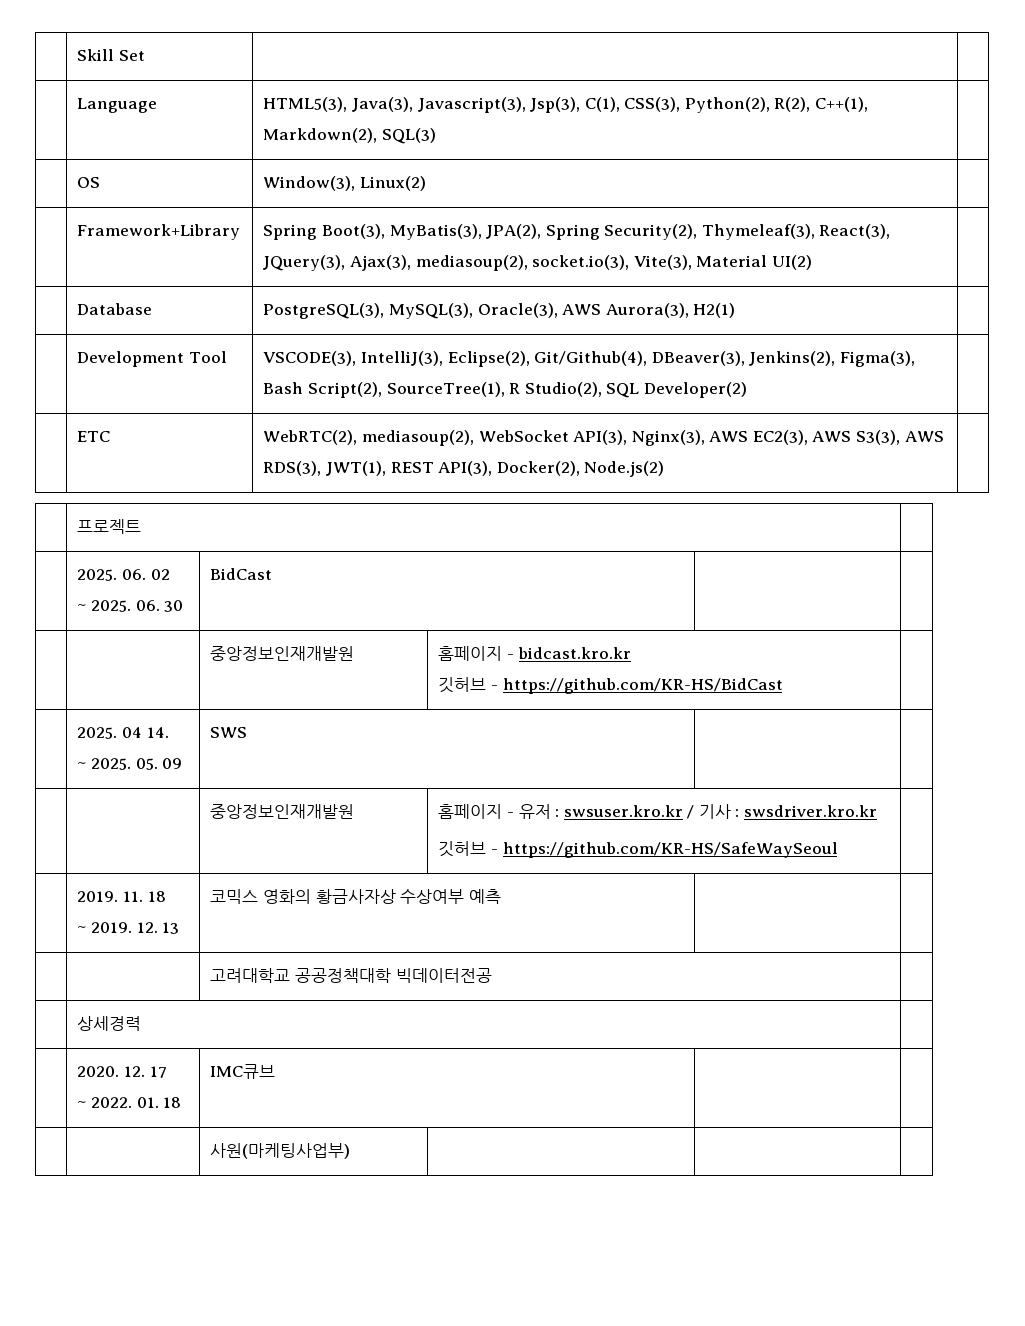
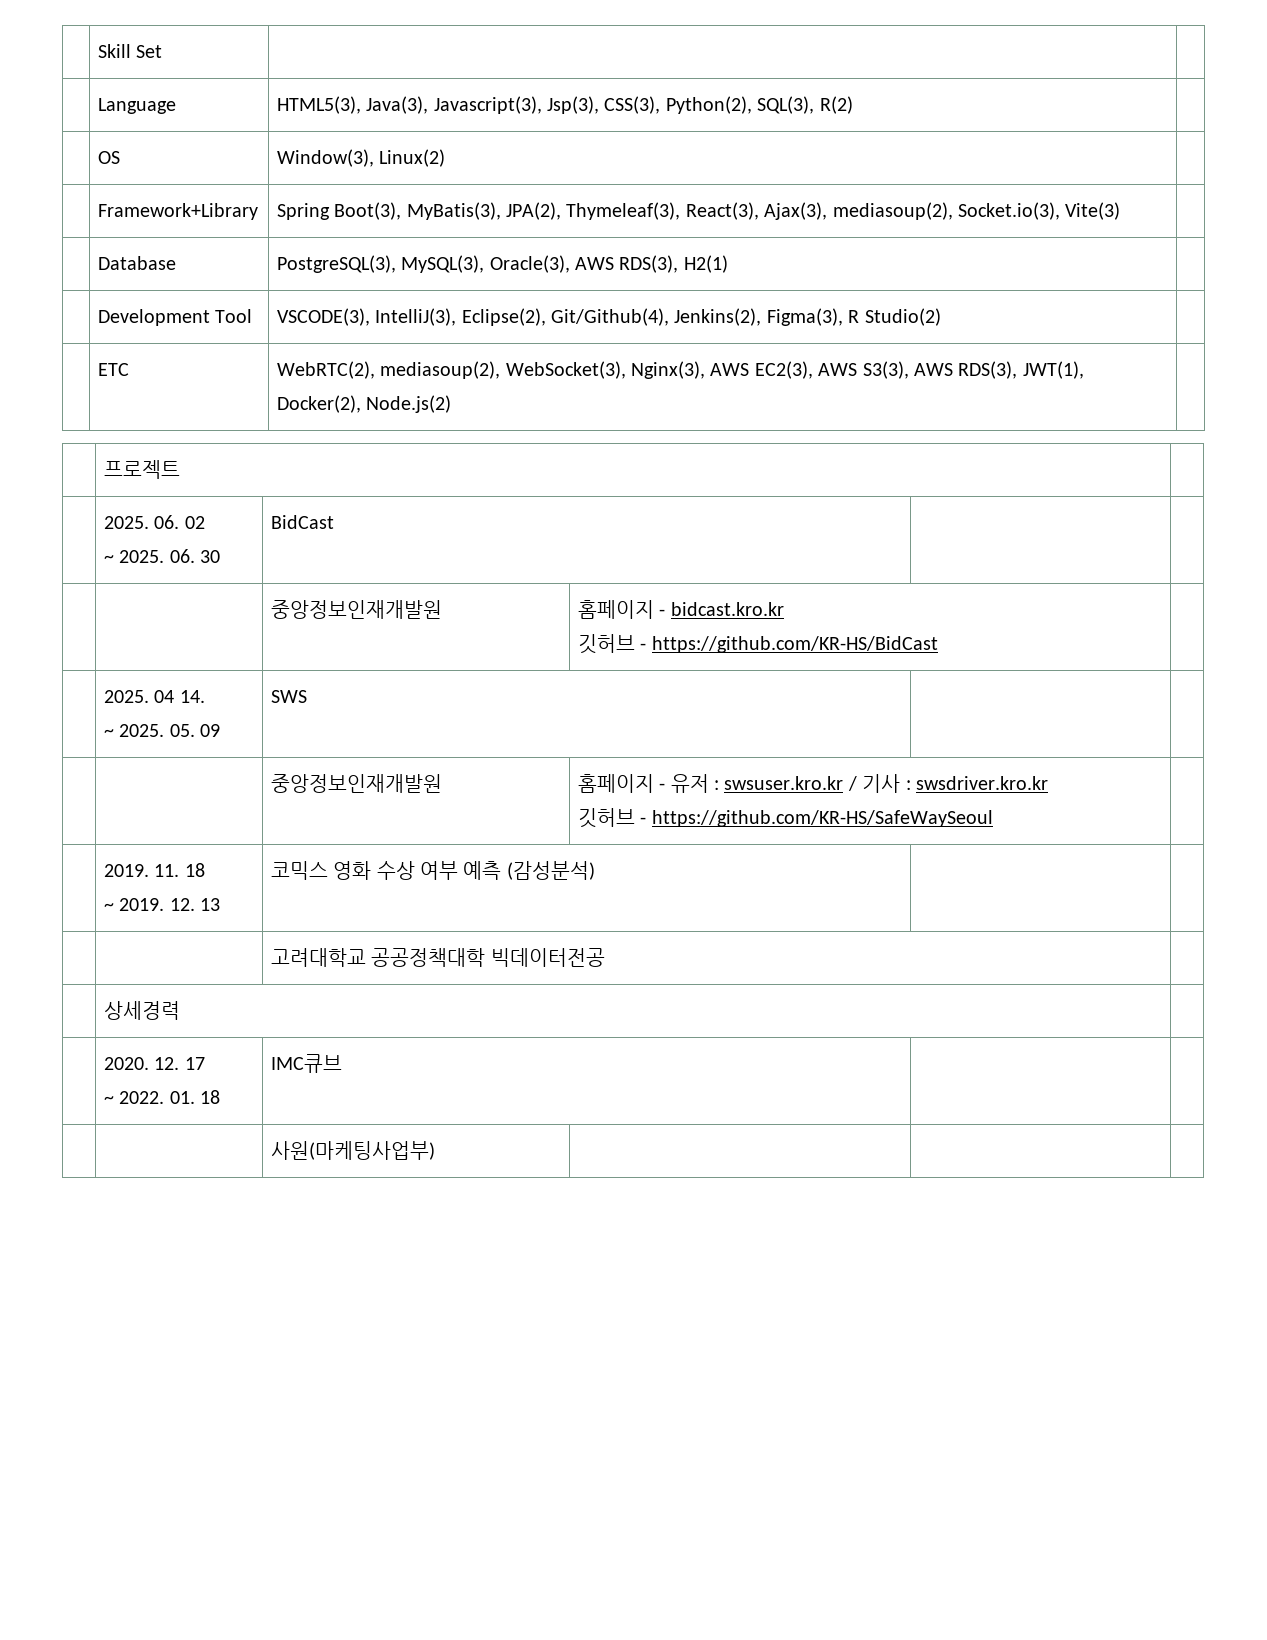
- | Language | HTML5(3), Java(3), Javascript(3), Jsp(3), C(1), CSS(3), Python(2), R(2), C++(1), Markdown(2), SQL(3) |
+ | Language | HTML5(3), Java(3), Javascript(3), Jsp(3), CSS(3), Python(2), SQL(3), R(2) |
- | Framework+Library | Spring Boot(3), MyBatis(3), JPA(2), Spring Security(2), Thymeleaf(3), React(3), JQuery(3), Ajax(3), mediasoup(2), socket.io(3), Vite(3), Material UI(2) |
+ | Framework+Library | Spring Boot(3), MyBatis(3), JPA(2), Thymeleaf(3), React(3), Ajax(3), mediasoup(2), Socket.io(3), Vite(3) |
- | Database | PostgreSQL(3), MySQL(3), Oracle(3), AWS Aurora(3), H2(1) |
+ | Database | PostgreSQL(3), MySQL(3), Oracle(3), AWS RDS(3), H2(1) |
- | Development Tool | VSCODE(3), IntelliJ(3), Eclipse(2), Git/Github(4), DBeaver(3), Jenkins(2), Figma(3), Bash Script(2), SourceTree(1), R Studio(2), SQL Developer(2) |
+ | Development Tool | VSCODE(3), IntelliJ(3), Eclipse(2), Git/Github(4), Jenkins(2), Figma(3), R Studio(2) |
- | ETC | WebRTC(2), mediasoup(2), WebSocket API(3), Nginx(3), AWS EC2(3), AWS S3(3), AWS RDS(3), JWT(1), REST API(3), Docker(2), Node.js(2) |
+ | ETC | WebRTC(2), mediasoup(2), WebSocket(3), Nginx(3), AWS EC2(3), AWS S3(3), AWS RDS(3), JWT(1), Docker(2), Node.js(2) |
  | 2019. 11. 18
- ~ 2019. 12. 13 | 코믹스 영화의 황금사자상 수상여부 예측 | |
+ ~ 2019. 12. 13 | 코믹스 영화 수상 여부 예측 (감성분석) | |

